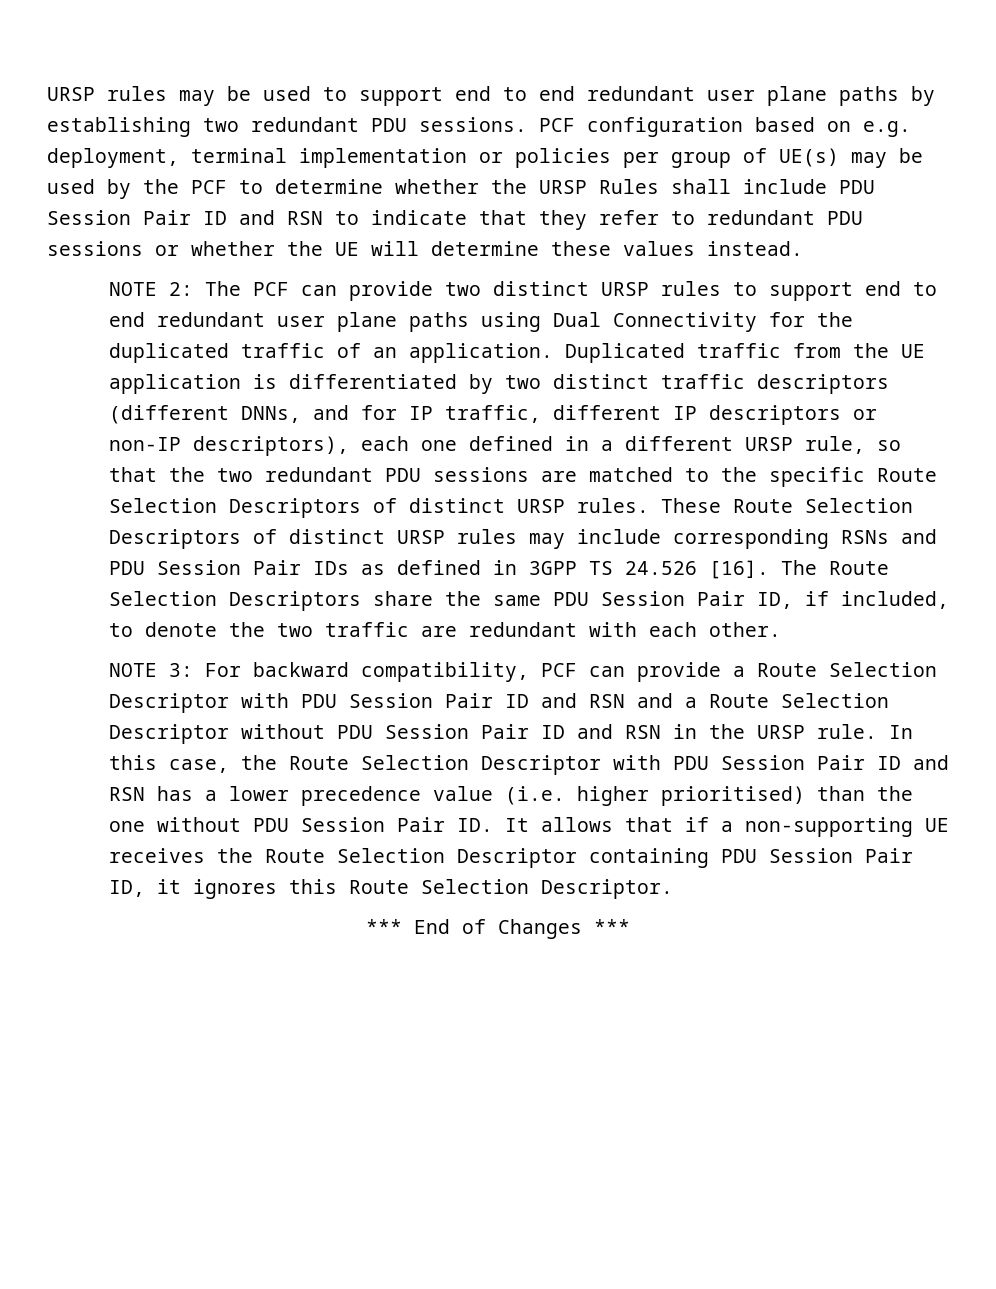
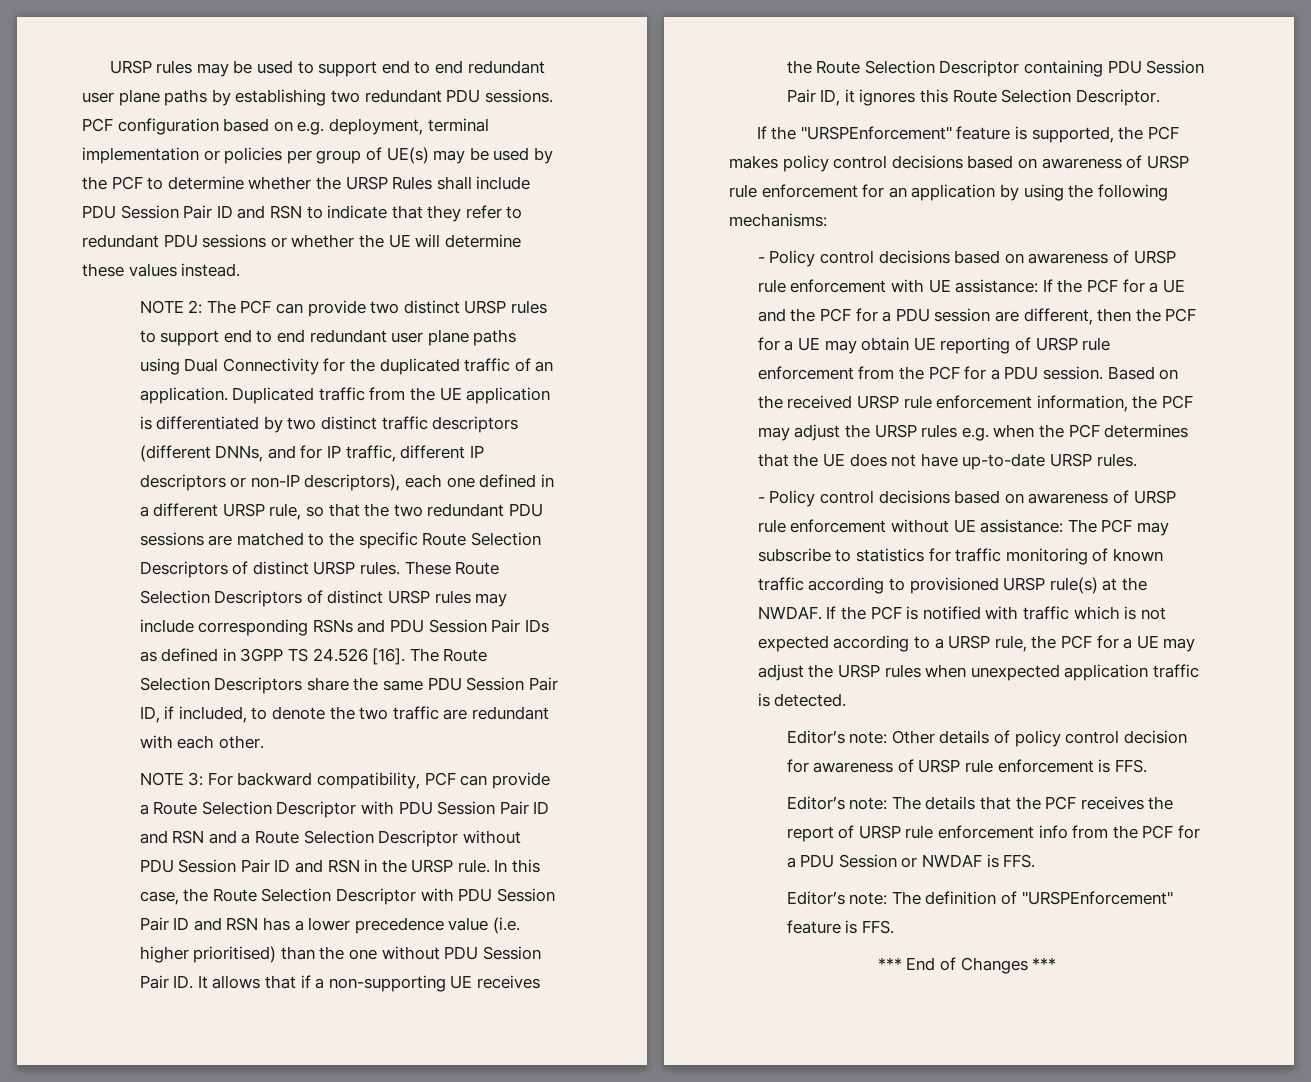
+ If the "URSPEnforcement" feature is supported, the PCF makes policy control decisions based on awareness of URSP rule enforcement for an application by using the following mechanisms:
+ - Policy control decisions based on awareness of URSP rule enforcement with UE assistance: If the PCF for a UE and the PCF for a PDU session are different, then the PCF for a UE may obtain UE reporting of URSP rule enforcement from the PCF for a PDU session. Based on the received URSP rule enforcement information, the PCF may adjust the URSP rules e.g. when the PCF determines that the UE does not have up-to-date URSP rules.
+ - Policy control decisions based on awareness of URSP rule enforcement without UE assistance: The PCF may subscribe to statistics for traffic monitoring of known traffic according to provisioned URSP rule(s) at the NWDAF. If the PCF is notified with traffic which is not expected according to a URSP rule, the PCF for a UE may adjust the URSP rules when unexpected application traffic is detected.
+ Editor’s note: Other details of policy control decision for awareness of URSP rule enforcement is FFS.
+ Editor’s note: The details that the PCF receives the report of URSP rule enforcement info from the PCF for a PDU Session or NWDAF is FFS.
+ Editor’s note: The definition of "URSPEnforcement" feature is FFS.

